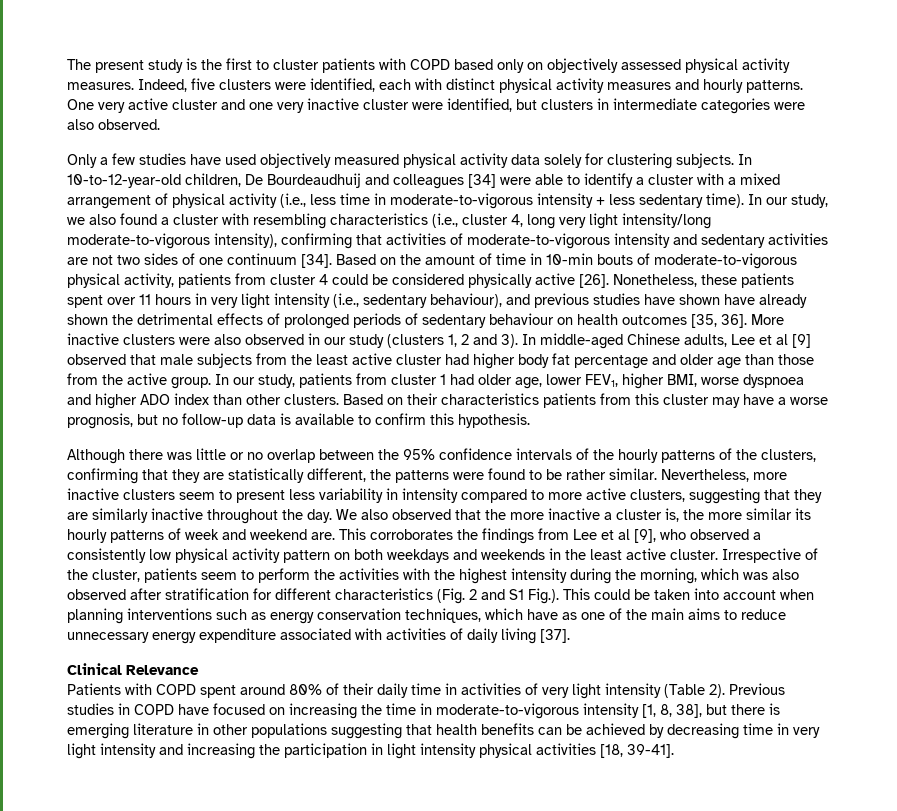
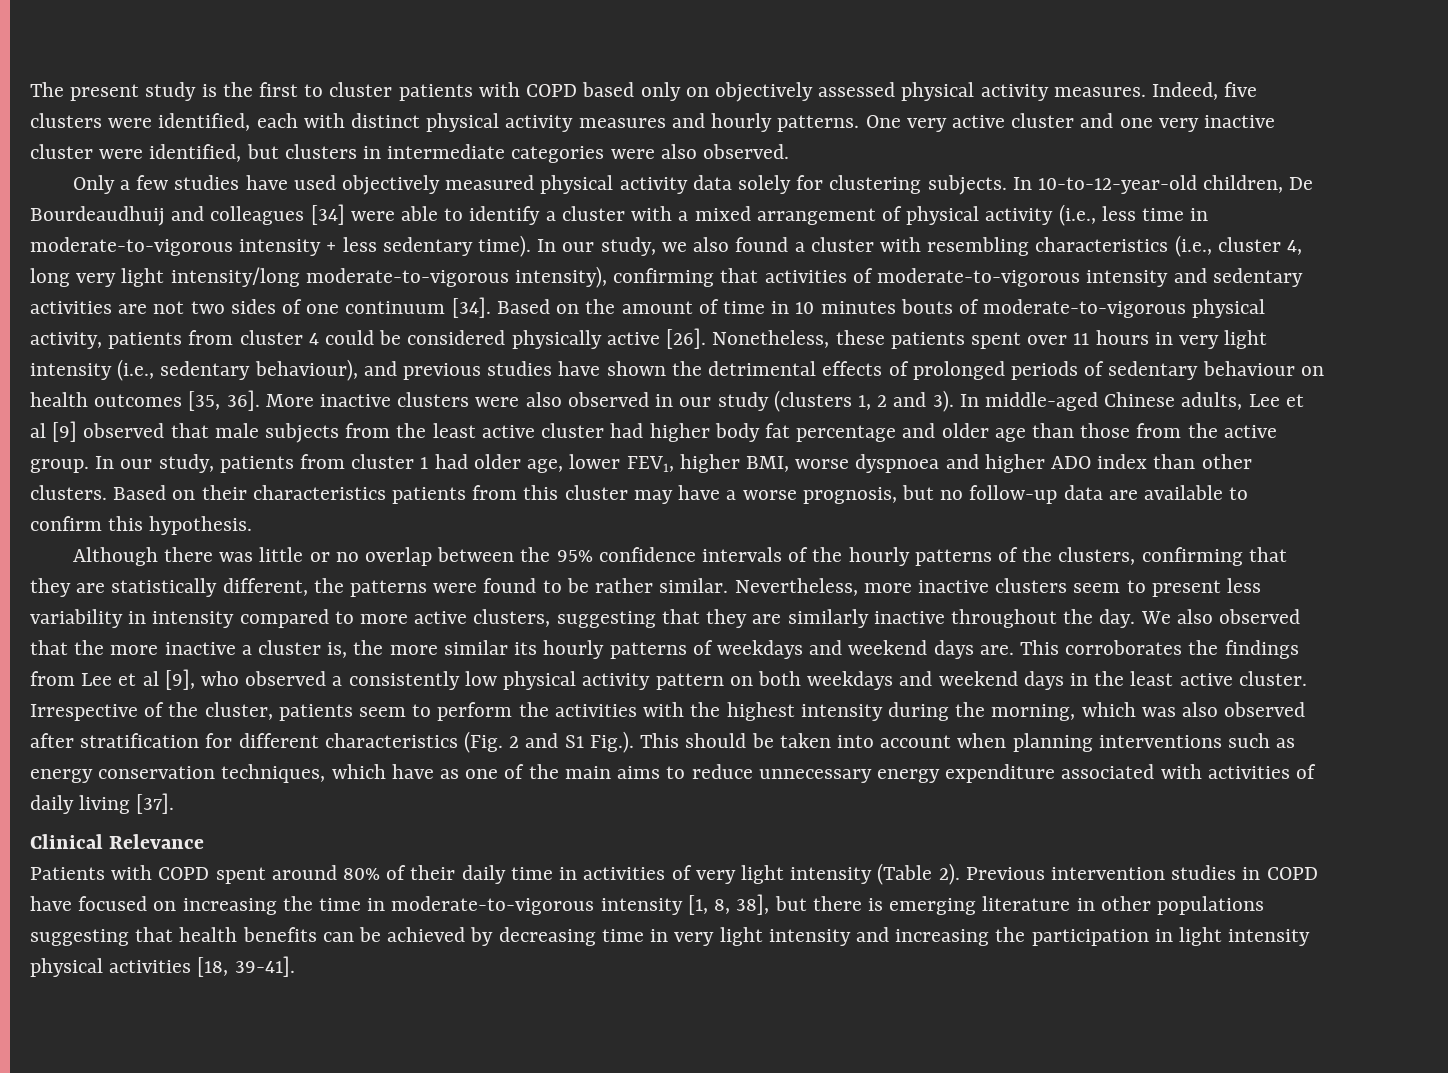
- Based on the amount of time in 10-min bouts of moderate-to-vigorous physical activity, patients from cluster 4 could be considered physically active [26].
+ Based on the amount of time in 10 minutes bouts of moderate-to-vigorous physical activity, patients from cluster 4 could be considered physically active [26].
- Nonetheless, these patients spent over 11 hours in very light intensity (i.e., sedentary behaviour), and previous studies have shown have already shown the detrimental effects of prolonged periods of sedentary behaviour on health outcomes [35, 36].
+ Nonetheless, these patients spent over 11 hours in very light intensity (i.e., sedentary behaviour), and previous studies have shown the detrimental effects of prolonged periods of sedentary behaviour on health outcomes [35, 36].
- Based on their characteristics patients from this cluster may have a worse prognosis, but no follow-up data is available to confirm this hypothesis.
+ Based on their characteristics patients from this cluster may have a worse prognosis, but no follow-up data are available to confirm this hypothesis.
- We also observed that the more inactive a cluster is, the more similar its hourly patterns of week and weekend are.
+ We also observed that the more inactive a cluster is, the more similar its hourly patterns of weekdays and weekend days are.
- This corroborates the findings from Lee et al [9], who observed a consistently low physical activity pattern on both weekdays and weekends in the least active cluster.
+ This corroborates the findings from Lee et al [9], who observed a consistently low physical activity pattern on both weekdays and weekend days in the least active cluster.
- Irrespective of the cluster, patients seem to perform the activities with the highest intensity during the morning, which was also observed after stratification for different characteristics (Fig. 2 and S1 Fig.). This could be taken into account when planning interventions such as energy conservation techniques, which have as one of the main aims to reduce unnecessary energy expenditure associated with activities of daily living [37].
+ Irrespective of the cluster, patients seem to perform the activities with the highest intensity during the morning, which was also observed after stratification for different characteristics (Fig. 2 and S1 Fig.). This should be taken into account when planning interventions such as energy conservation techniques, which have as one of the main aims to reduce unnecessary energy expenditure associated with activities of daily living [37].
- Previous studies in COPD have focused on increasing the time in moderate-to-vigorous intensity [1, 8, 38], but there is emerging literature in other populations suggesting that health benefits can be achieved by decreasing time in very light intensity and increasing the participation in light intensity physical activities [18, 39-41].
+ Previous intervention studies in COPD have focused on increasing the time in moderate-to-vigorous intensity [1, 8, 38], but there is emerging literature in other populations suggesting that health benefits can be achieved by decreasing time in very light intensity and increasing the participation in light intensity physical activities [18, 39-41].

